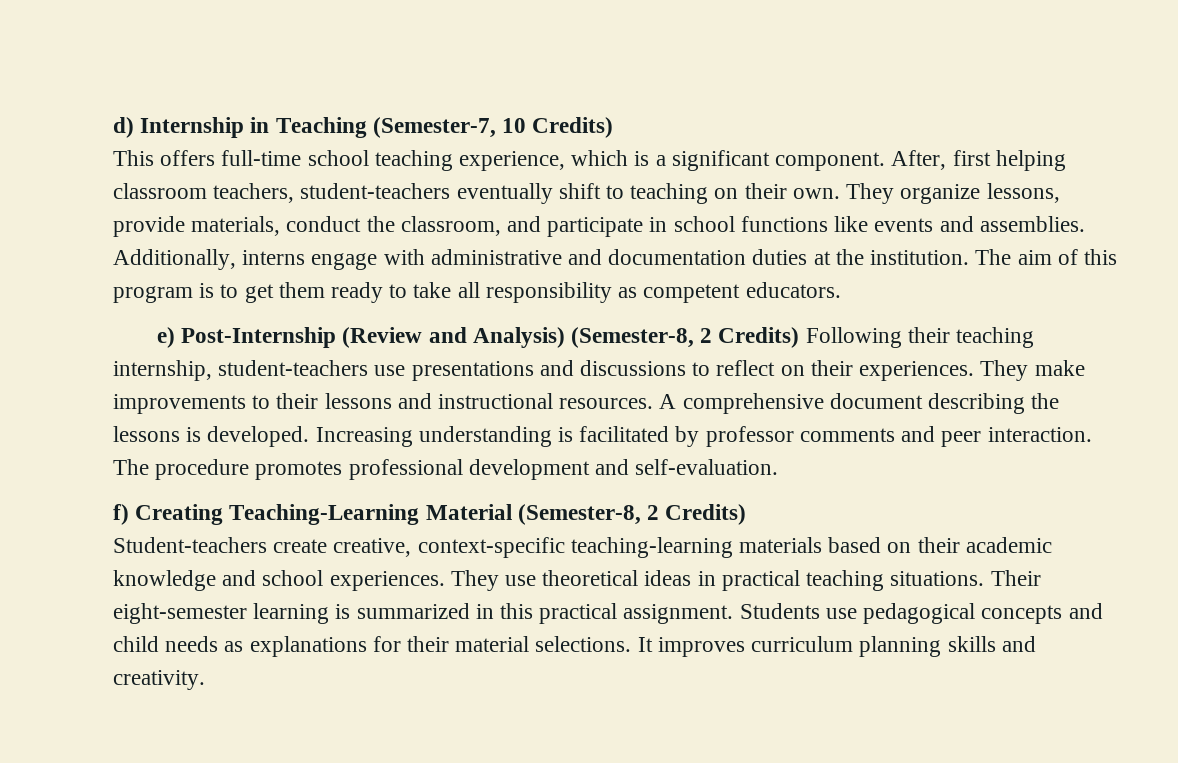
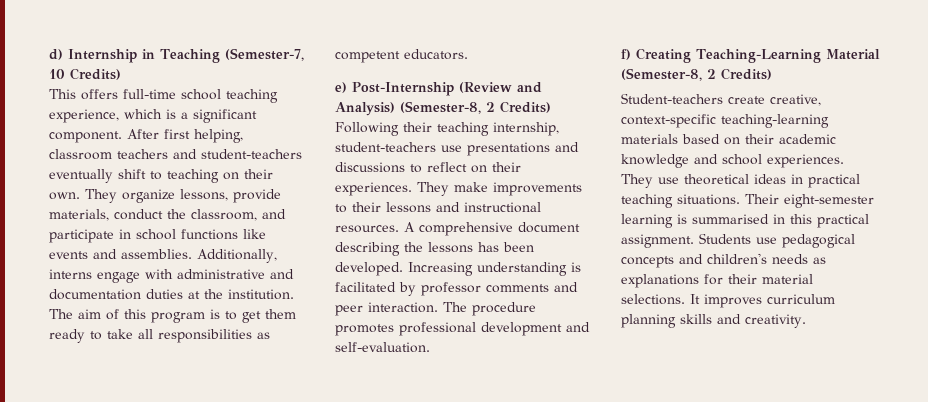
- After, first helping classroom teachers, student-teachers eventually shift to teaching on their own.
+ After first helping, classroom teachers and student-teachers eventually shift to teaching on their own.
- The aim of this program is to get them ready to take all responsibility as competent educators.
+ The aim of this program is to get them ready to take all responsibilities as competent educators.
- A comprehensive document describing the lessons is developed.
+ A comprehensive document describing the lessons has been developed.
- Their eight-semester learning is summarized in this practical assignment.
+ Their eight-semester learning is summarised in this practical assignment.
- Students use pedagogical concepts and child needs as explanations for their material selections.
+ Students use pedagogical concepts and children's needs as explanations for their material selections.

